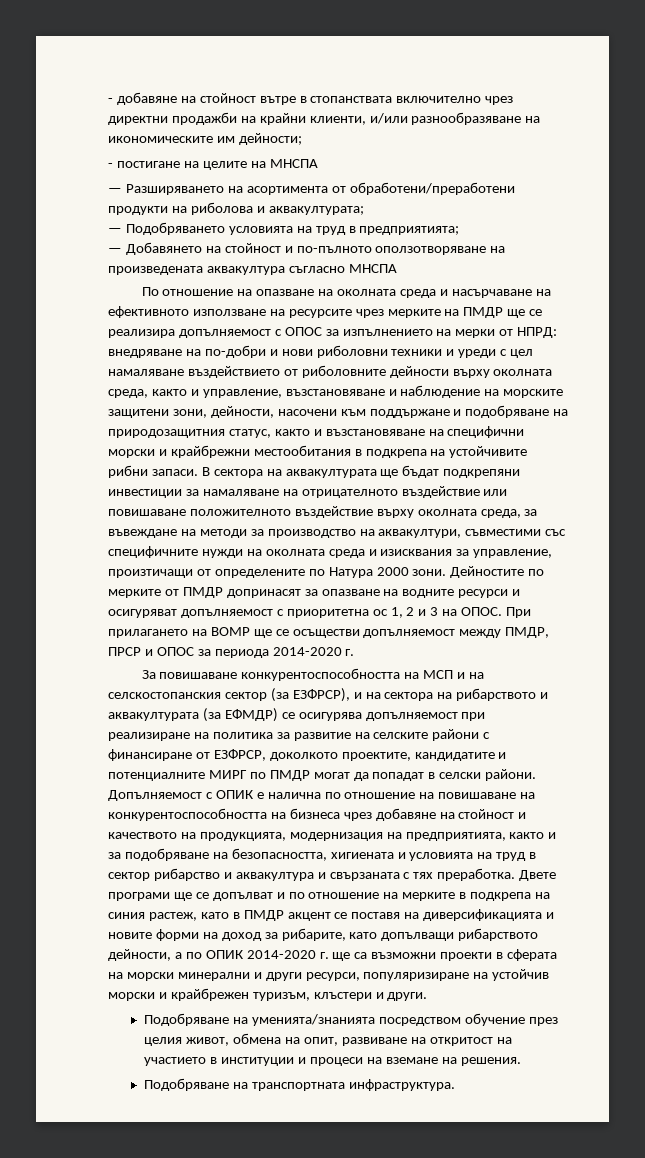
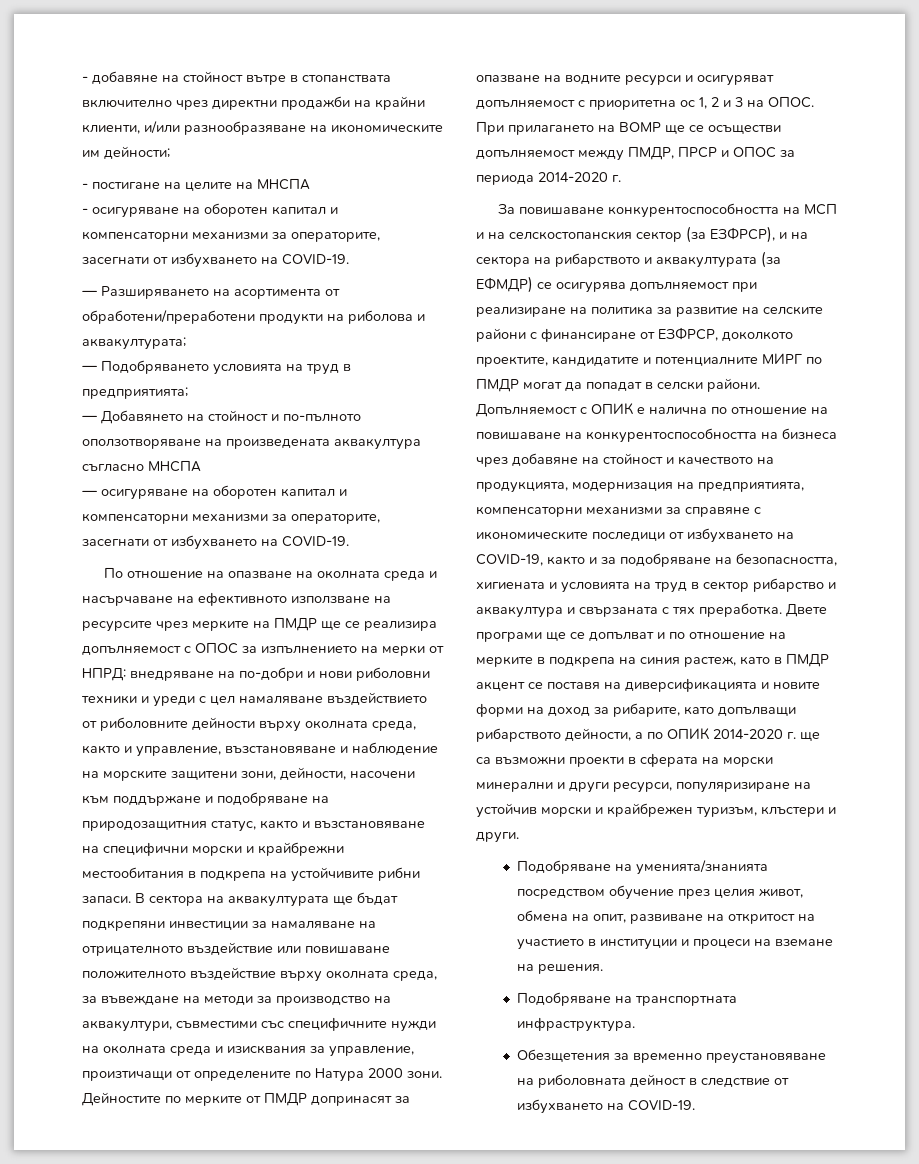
+ - осигуряване на оборотен капитал и компенсаторни механизми за операторите, засегнати от избухването на COVID-19.
+ — осигуряване на оборотен капитал и компенсаторни механизми за операторите, засегнати от избухването на COVID-19.
- Допълняемост с ОПИК е налична по отношение на повишаване на конкурентоспособността на бизнеса чрез добавяне на стойност и качеството на продукцията, модернизация на предприятията, както и за подобряване на безопасността, хигиената и условията на труд в сектор рибарство и аквакултура и свързаната с тях преработка.
+ Допълняемост с ОПИК е налична по отношение на повишаване на конкурентоспособността на бизнеса чрез добавяне на стойност и качеството на продукцията, модернизация на предприятията, компенсаторни механизми за справяне с икономическите последици от избухването на COVID-19, както и за подобряване на безопасността, хигиената и условията на труд в сектор рибарство и аквакултура и свързаната с тях преработка.
+ Обезщетения за временно преустановяване на риболовната дейност в следствие от избухването на COVID-19.

